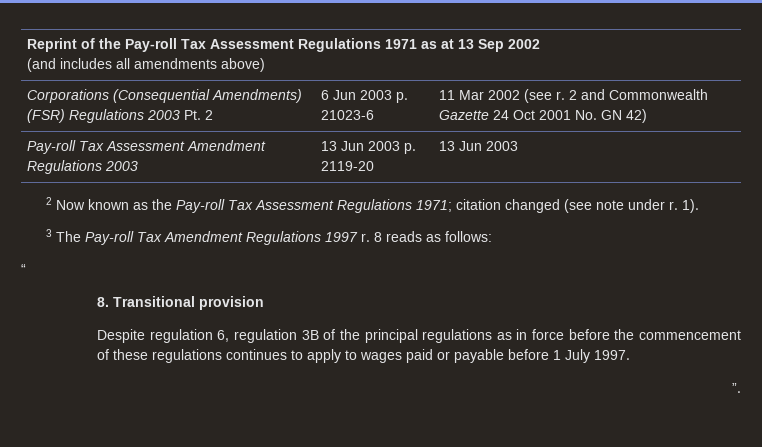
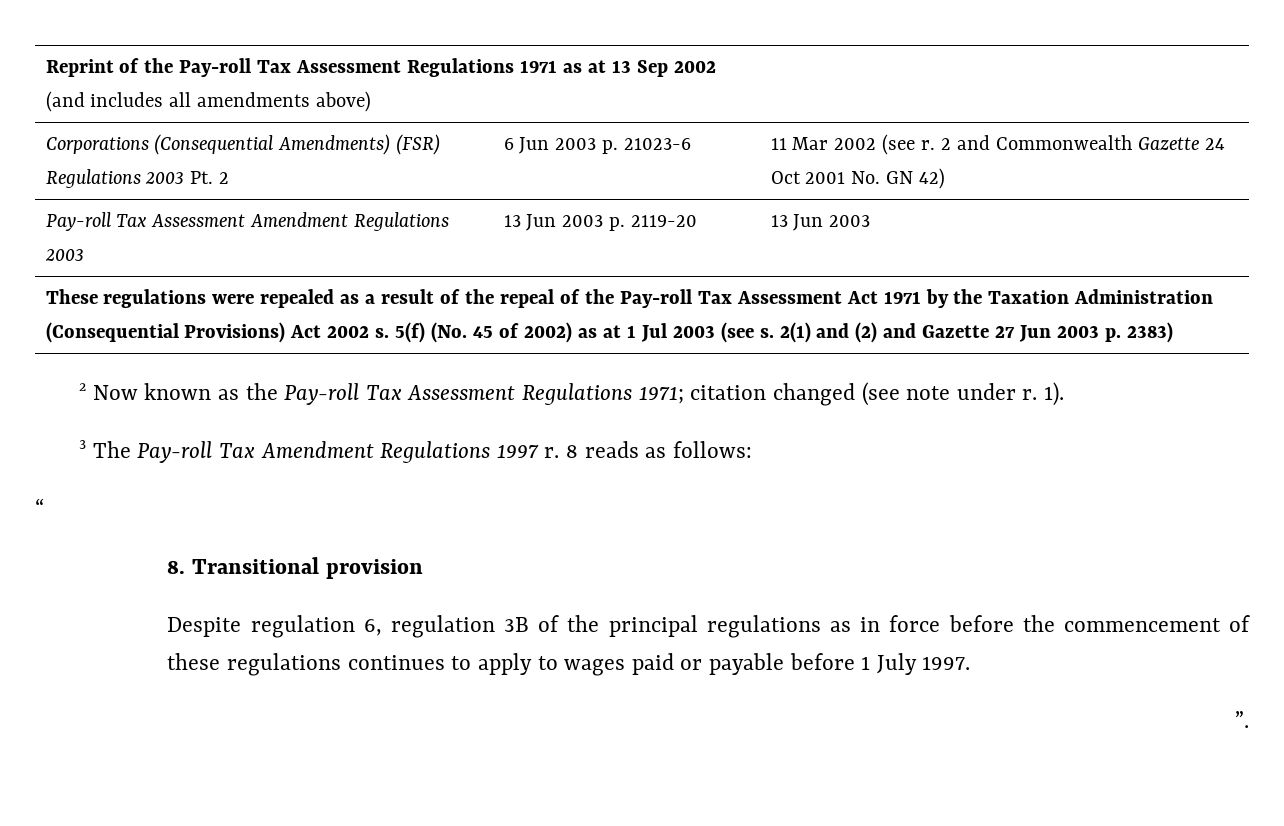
+ These regulations were repealed as a result of the repeal of the Pay-roll Tax Assessment Act 1971 by the Taxation Administration (Consequential Provisions) Act 2002 s. 5(f) (No. 45 of 2002) as at 1 Jul 2003 (see s. 2(1) and (2) and Gazette 27 Jun 2003 p. 2383)

